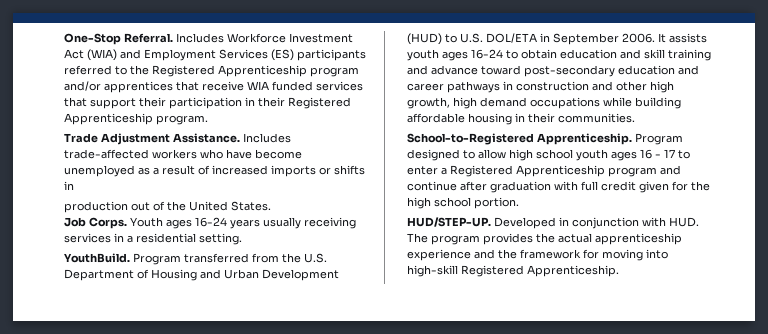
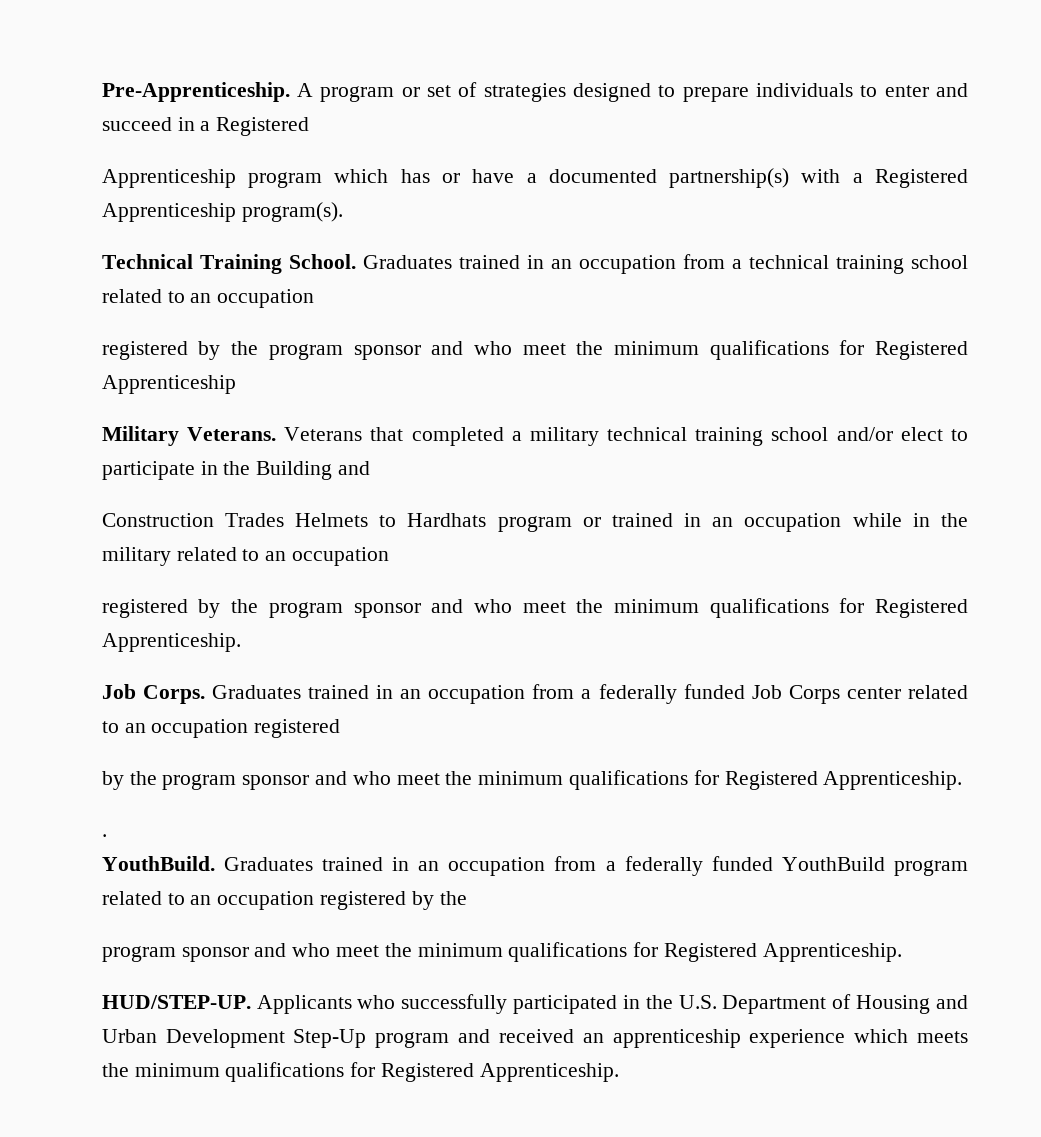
- One-Stop Referral. Includes Workforce Investment Act (WIA) and Employment Services (ES) participants referred to the Registered Apprenticeship program and/or apprentices that receive WIA funded services that support their participation in their Registered Apprenticeship program.
- Trade Adjustment Assistance. Includes trade-affected workers who have become unemployed as a result of increased imports or shifts in
- production out of the United States.
- Job Corps. Youth ages 16-24 years usually receiving services in a residential setting.
- YouthBuild. Program transferred from the U.S. Department of Housing and Urban Development (HUD) to U.S. DOL/ETA in September 2006. It assists youth ages 16-24 to obtain education and skill training and advance toward post-secondary education and career pathways in construction and other high growth, high demand occupations while building affordable housing in their communities.
- School-to-Registered Apprenticeship. Program designed to allow high school youth ages 16 - 17 to enter a Registered Apprenticeship program and continue after graduation with full credit given for the high school portion.
- HUD/STEP-UP. Developed in conjunction with HUD. The program provides the actual apprenticeship experience and the framework for moving into high-skill Registered Apprenticeship.
+ Pre-Apprenticeship. A program or set of strategies designed to prepare individuals to enter and succeed in a Registered
+ Apprenticeship program which has or have a documented partnership(s) with a Registered Apprenticeship program(s).
+ Technical Training School. Graduates trained in an occupation from a technical training school related to an occupation
+ registered by the program sponsor and who meet the minimum qualifications for Registered Apprenticeship
+ Military Veterans. Veterans that completed a military technical training school and/or elect to participate in the Building and
+ Construction Trades Helmets to Hardhats program or trained in an occupation while in the military related to an occupation
+ registered by the program sponsor and who meet the minimum qualifications for Registered Apprenticeship.
+ Job Corps. Graduates trained in an occupation from a federally funded Job Corps center related to an occupation registered
+ by the program sponsor and who meet the minimum qualifications for Registered Apprenticeship.
+ .
+ YouthBuild. Graduates trained in an occupation from a federally funded YouthBuild program related to an occupation registered by the
+ program sponsor and who meet the minimum qualifications for Registered Apprenticeship.
+ HUD/STEP-UP. Applicants who successfully participated in the U.S. Department of Housing and Urban Development Step-Up program and received an apprenticeship experience which meets the minimum qualifications for Registered Apprenticeship.

